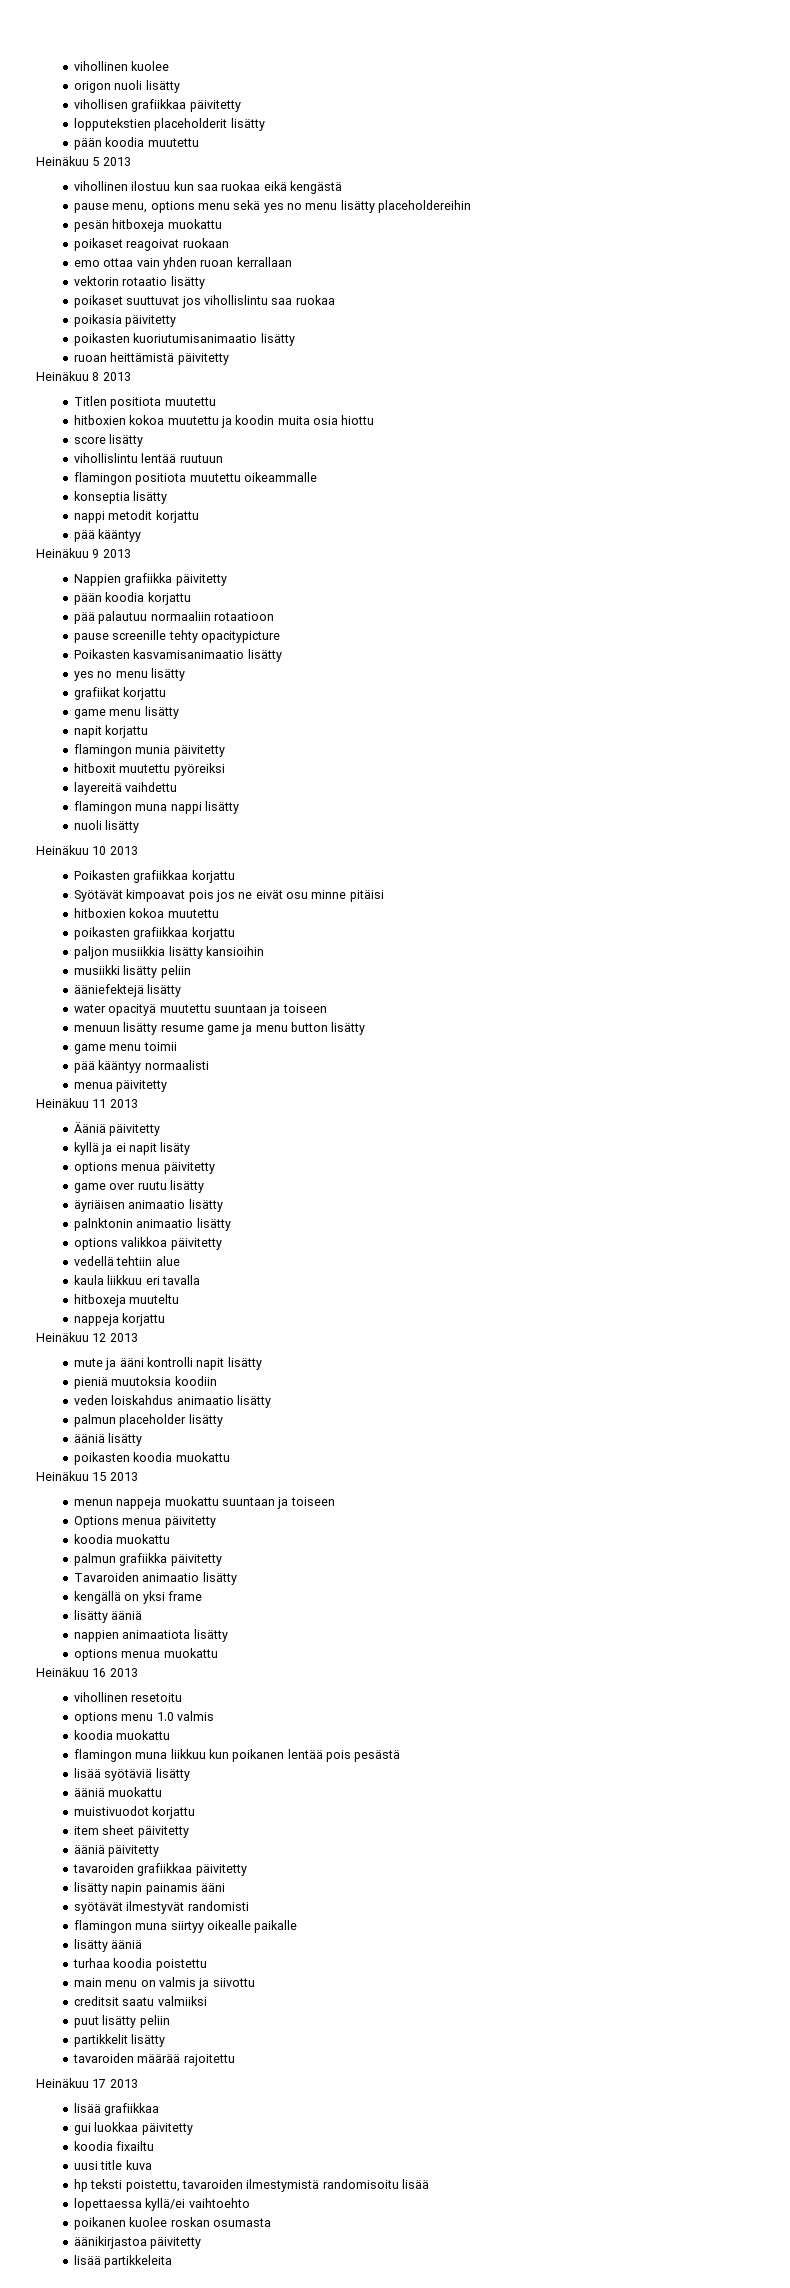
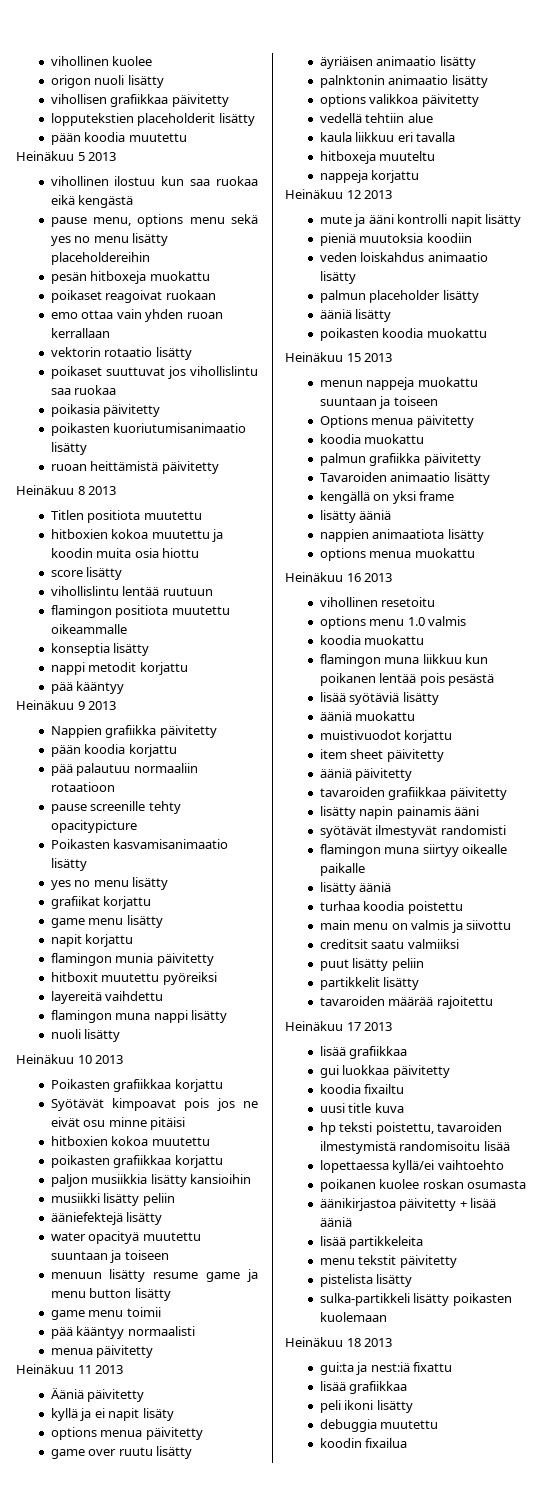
- äänikirjastoa päivitetty
+ äänikirjastoa päivitetty + lisää ääniä
+ menu tekstit päivitetty
+ pistelista lisätty
+ sulka-partikkeli lisätty poikasten kuolemaan
+ Heinäkuu 18 2013
+ gui:ta ja nest:iä fixattu
+ lisää grafiikkaa
+ peli ikoni lisätty
+ debuggia muutettu
+ koodin fixailua

